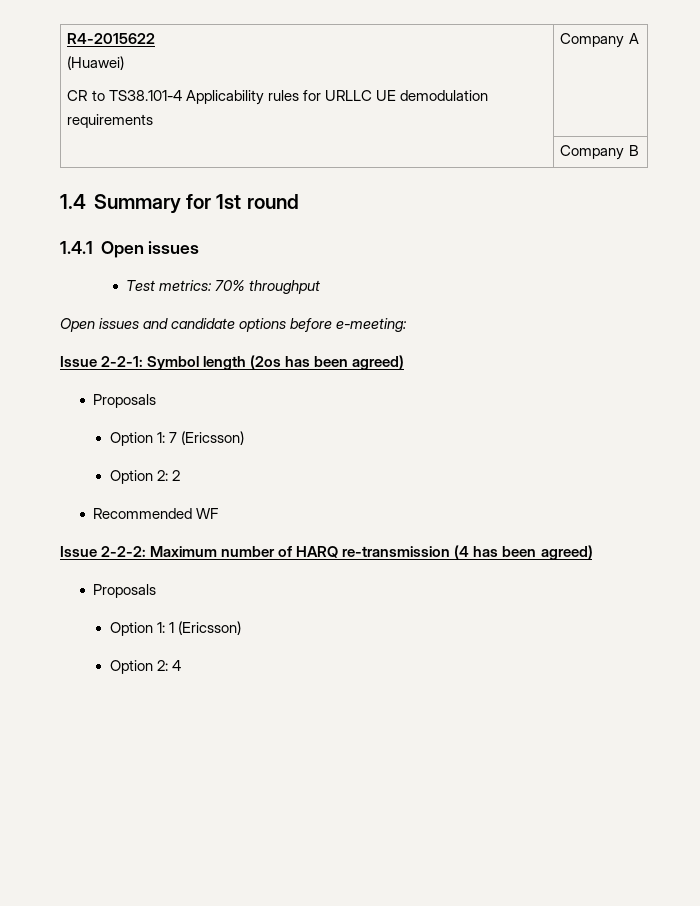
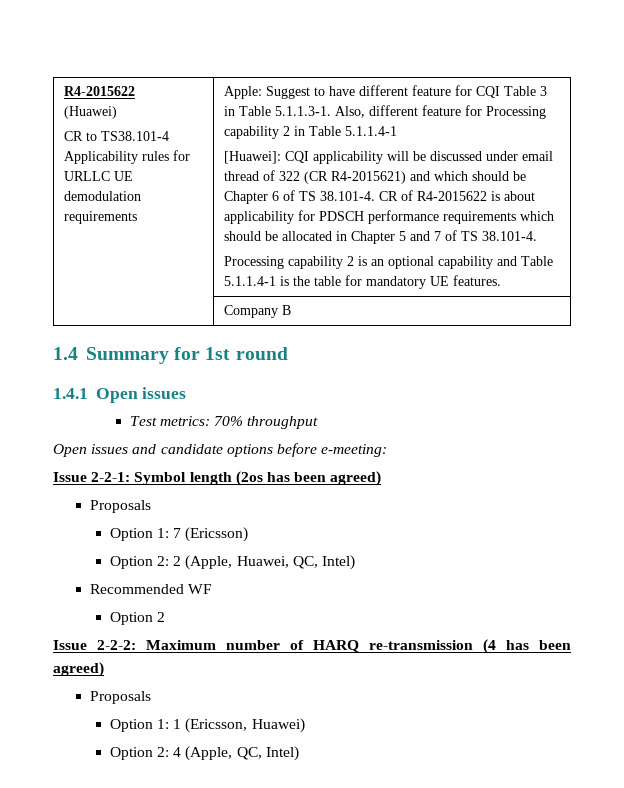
- Company A
+ Apple: Suggest to have different feature for CQI Table 3 in Table 5.1.1.3-1. Also, different feature for Processing capability 2 in Table 5.1.1.4-1
+ [Huawei]: CQI applicability will be discussed under email thread of 322 (CR R4-2015621) and which should be Chapter 6 of TS 38.101-4. CR of R4-2015622 is about applicability for PDSCH performance requirements which should be allocated in Chapter 5 and 7 of TS 38.101-4.
+ Processing capability 2 is an optional capability and Table 5.1.1.4-1 is the table for mandatory UE features.
- Option 2: 2
+ Option 2: 2 (Apple, Huawei, QC, Intel)
+ Option 2
- Option 1: 1 (Ericsson)
+ Option 1: 1 (Ericsson, Huawei)
- Option 2: 4
+ Option 2: 4 (Apple, QC, Intel)

